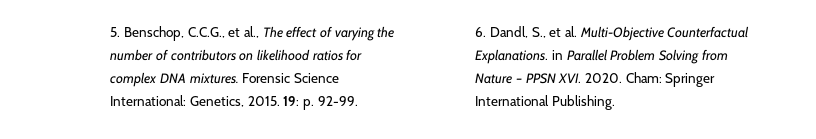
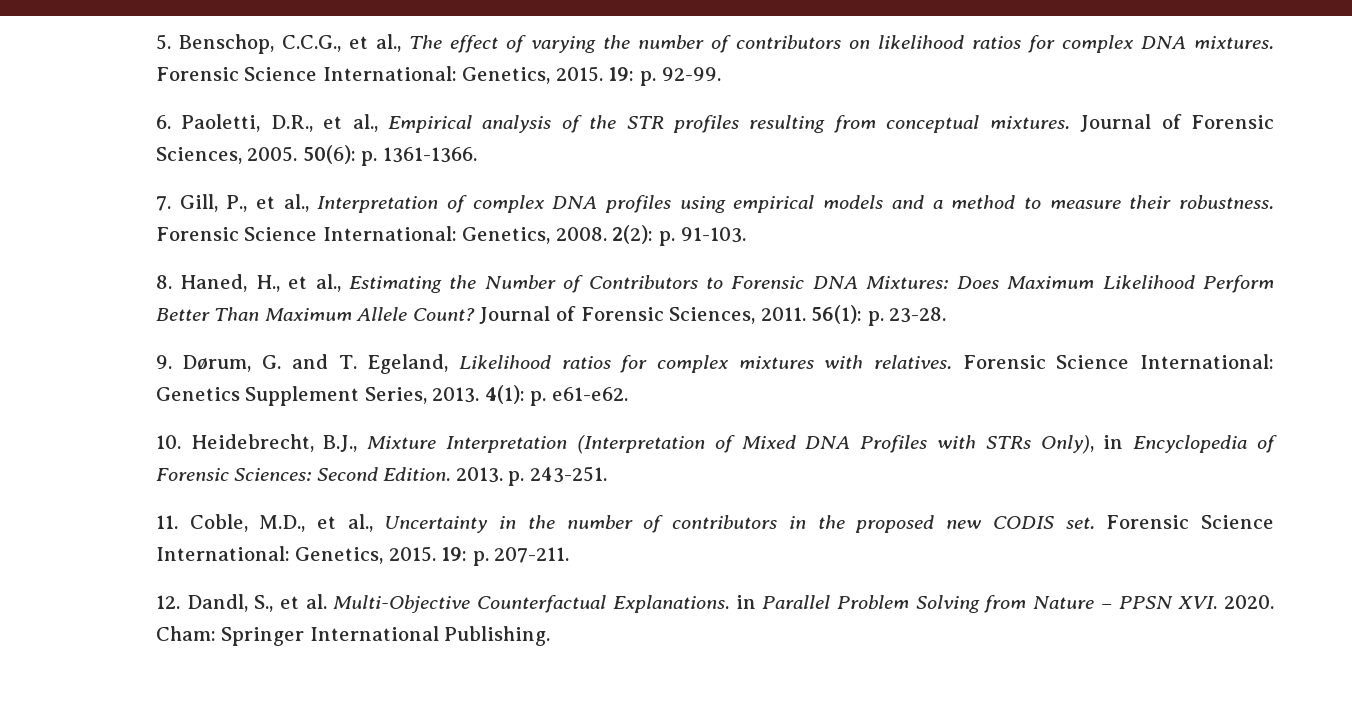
- 6. Dandl, S., et al. Multi-Objective Counterfactual Explanations. in Parallel Problem Solving from Nature – PPSN XVI. 2020.
+ 6. Paoletti, D.R., et al., Empirical analysis of the STR profiles resulting from conceptual mixtures. Journal of Forensic Sciences, 2005. 50(6): p. 1361-1366.
+ 7. Gill, P., et al., Interpretation of complex DNA profiles using empirical models and a method to measure their robustness. Forensic Science International: Genetics, 2008. 2(2): p. 91-103.
+ 8. Haned, H., et al., Estimating the Number of Contributors to Forensic DNA Mixtures: Does Maximum Likelihood Perform Better Than Maximum Allele Count? Journal of Forensic Sciences, 2011. 56(1): p. 23-28.
+ 9. Dørum, G. and T. Egeland, Likelihood ratios for complex mixtures with relatives. Forensic Science International: Genetics Supplement Series, 2013. 4(1): p. e61-e62.
+ 10. Heidebrecht, B.J., Mixture Interpretation (Interpretation of Mixed DNA Profiles with STRs Only), in Encyclopedia of Forensic Sciences: Second Edition. 2013. p. 243-251.
+ 11. Coble, M.D., et al., Uncertainty in the number of contributors in the proposed new CODIS set. Forensic Science International: Genetics, 2015. 19: p. 207-211.
+ 12. Dandl, S., et al. Multi-Objective Counterfactual Explanations. in Parallel Problem Solving from Nature – PPSN XVI. 2020.

